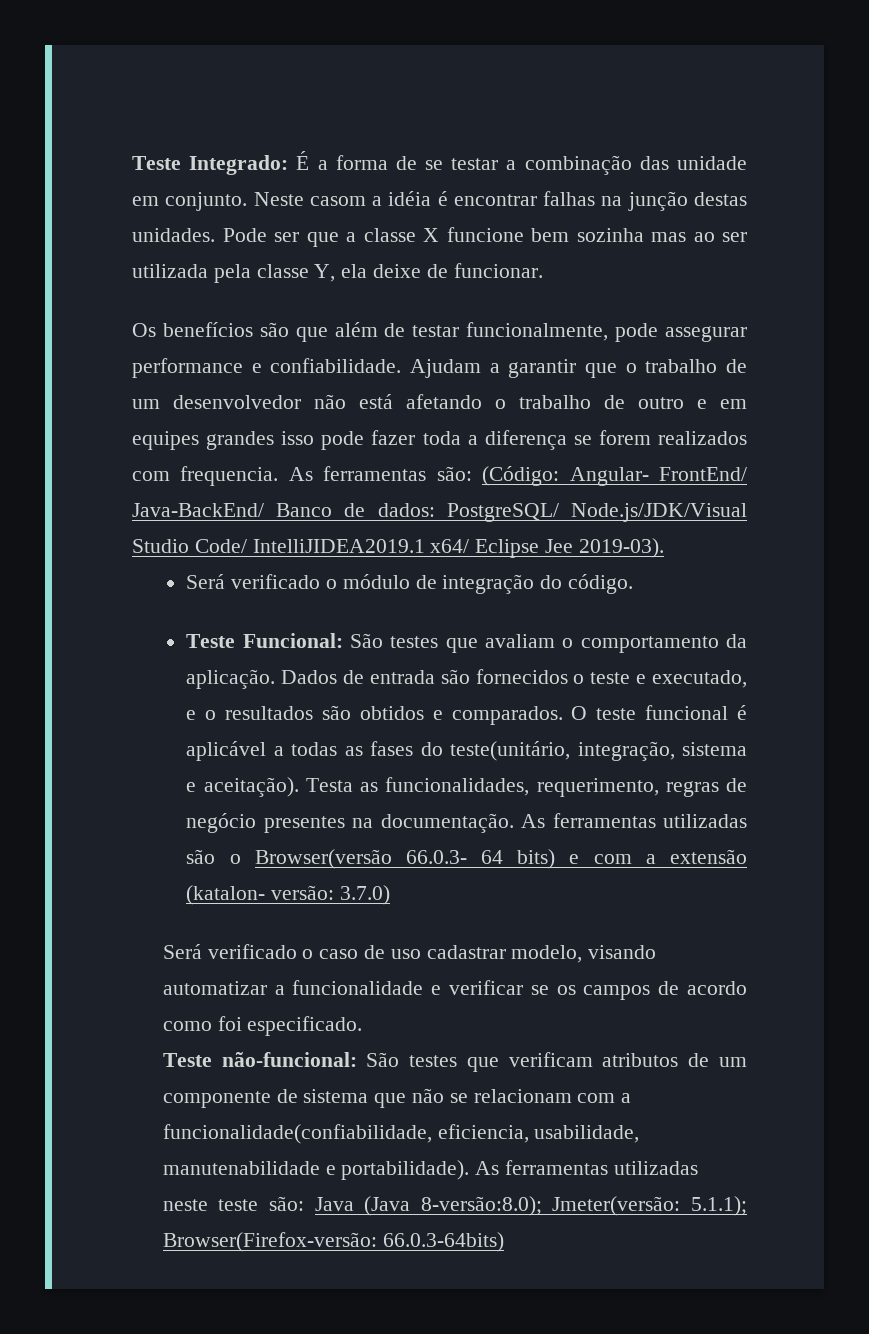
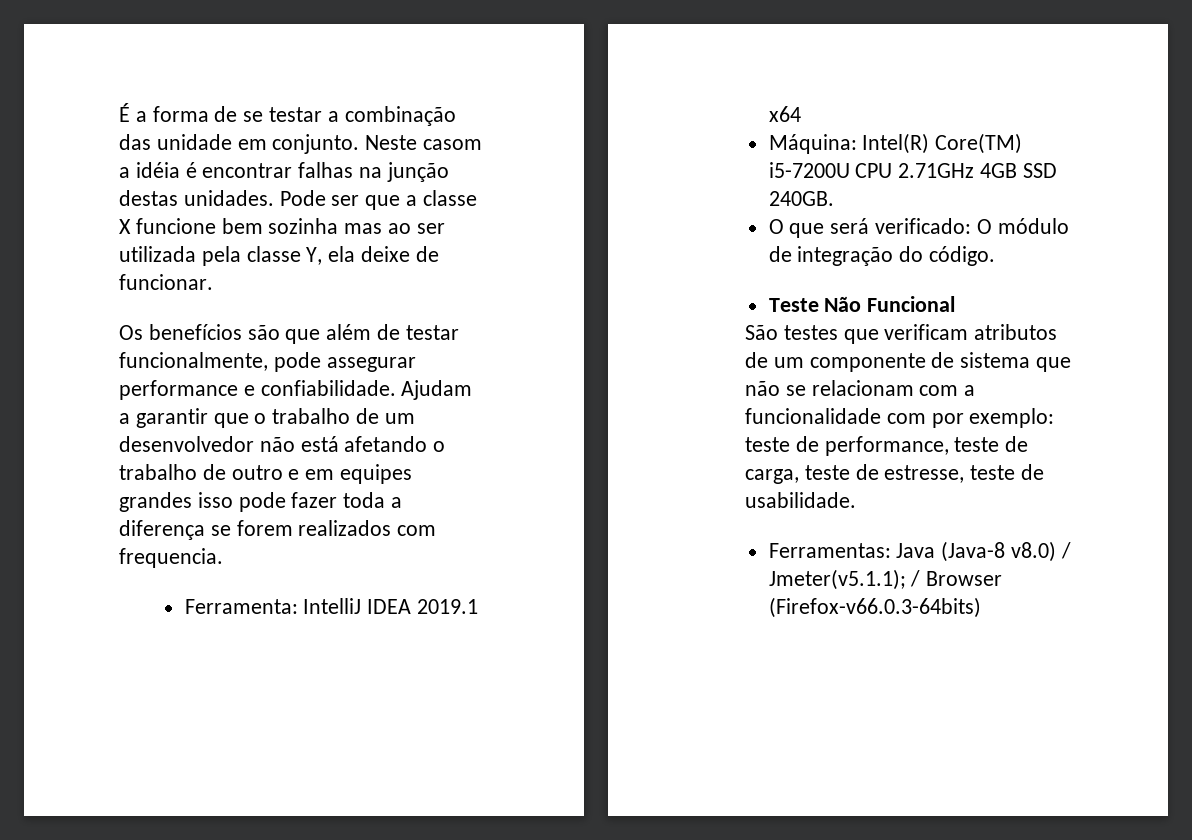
- Teste Integrado: É a forma de se testar a combinação das unidade em conjunto.
+ É a forma de se testar a combinação das unidade em conjunto.
- Ajudam a garantir que o trabalho de um desenvolvedor não está afetando o trabalho de outro e em equipes grandes isso pode fazer toda a diferença se forem realizados com frequencia. As ferramentas são: (Código: Angular- FrontEnd/ Java-BackEnd/ Banco de dados: PostgreSQL/ Node.js/JDK/Visual Studio Code/ IntelliJIDEA2019.1 x64/ Eclipse Jee 2019-03).
- Será verificado o módulo de integração do código.
+ Ajudam a garantir que o trabalho de um desenvolvedor não está afetando o trabalho de outro e em equipes grandes isso pode fazer toda a diferença se forem realizados com frequencia.
+ Ferramenta: IntelliJ IDEA 2019.1 x64
+ Máquina: Intel(R) Core(TM) i5-7200U CPU 2.71GHz 4GB SSD 240GB.
+ O que será verificado: O módulo de integração do código.
- Teste Funcional: São testes que avaliam o comportamento da aplicação. Dados de entrada são fornecidos o teste e executado, e o resultados são obtidos e comparados. O teste funcional é aplicável a todas as fases do teste(unitário, integração, sistema e aceitação). Testa as funcionalidades, requerimento, regras de negócio presentes na documentação. As ferramentas utilizadas são o Browser(versão 66.0.3- 64 bits) e com a extensão (katalon- versão: 3.7.0)
- Será verificado o caso de uso cadastrar modelo, visando automatizar a funcionalidade e verificar se os campos de acordo como foi especificado.
- Teste não-funcional: São testes que verificam atributos de um componente de sistema que não se relacionam com a funcionalidade(confiabilidade, eficiencia, usabilidade, manutenabilidade e portabilidade). As ferramentas utilizadas neste teste são: Java (Java 8-versão:8.0); Jmeter(versão: 5.1.1); Browser(Firefox-versão: 66.0.3-64bits)
+ Teste Não Funcional
+ São testes que verificam atributos de um componente de sistema que não se relacionam com a funcionalidade com por exemplo: teste de performance, teste de carga, teste de estresse, teste de usabilidade.
+ Ferramentas: Java (Java-8 v8.0) / Jmeter(v5.1.1); / Browser (Firefox-v66.0.3-64bits)

